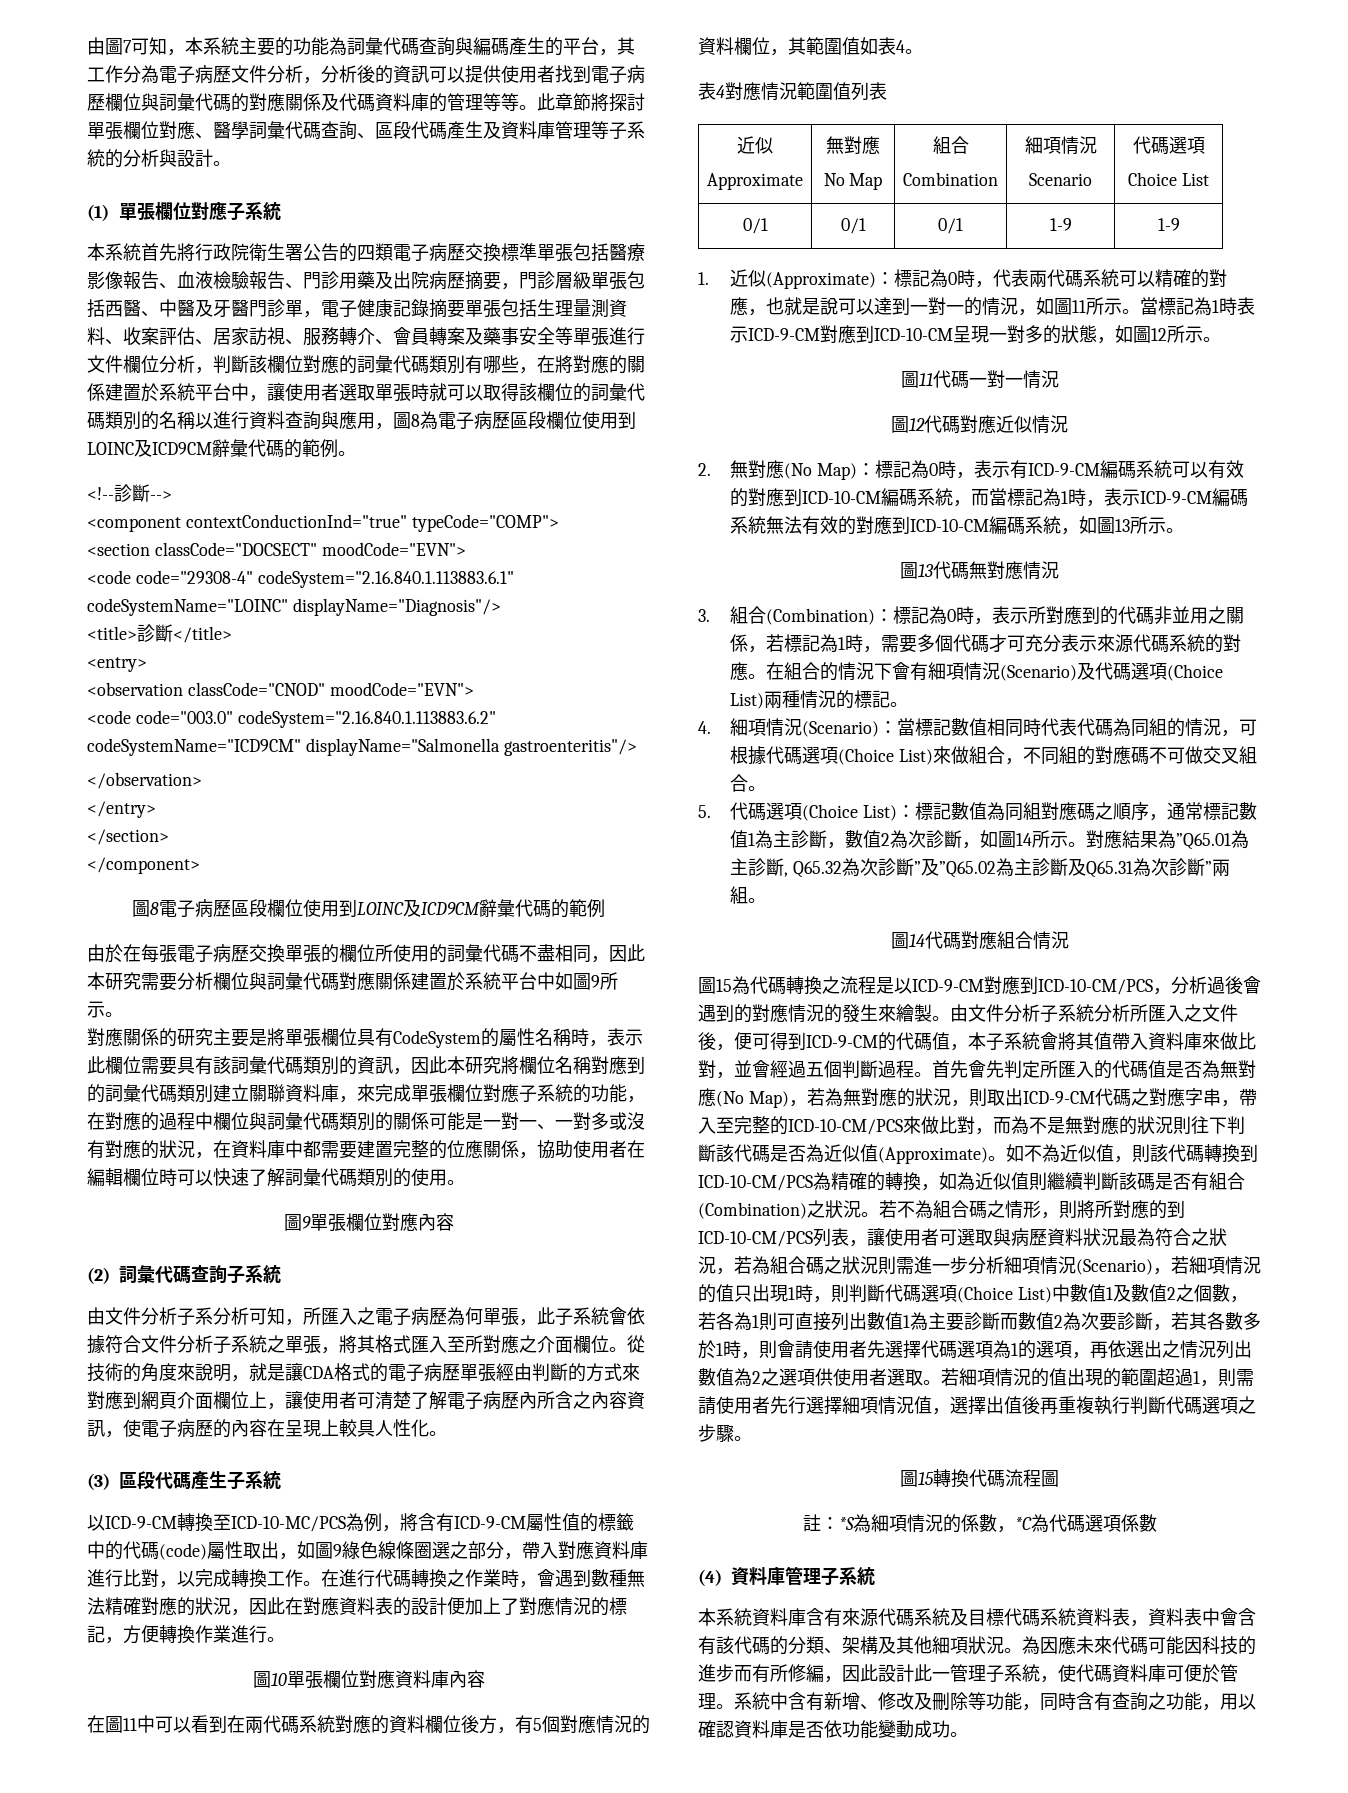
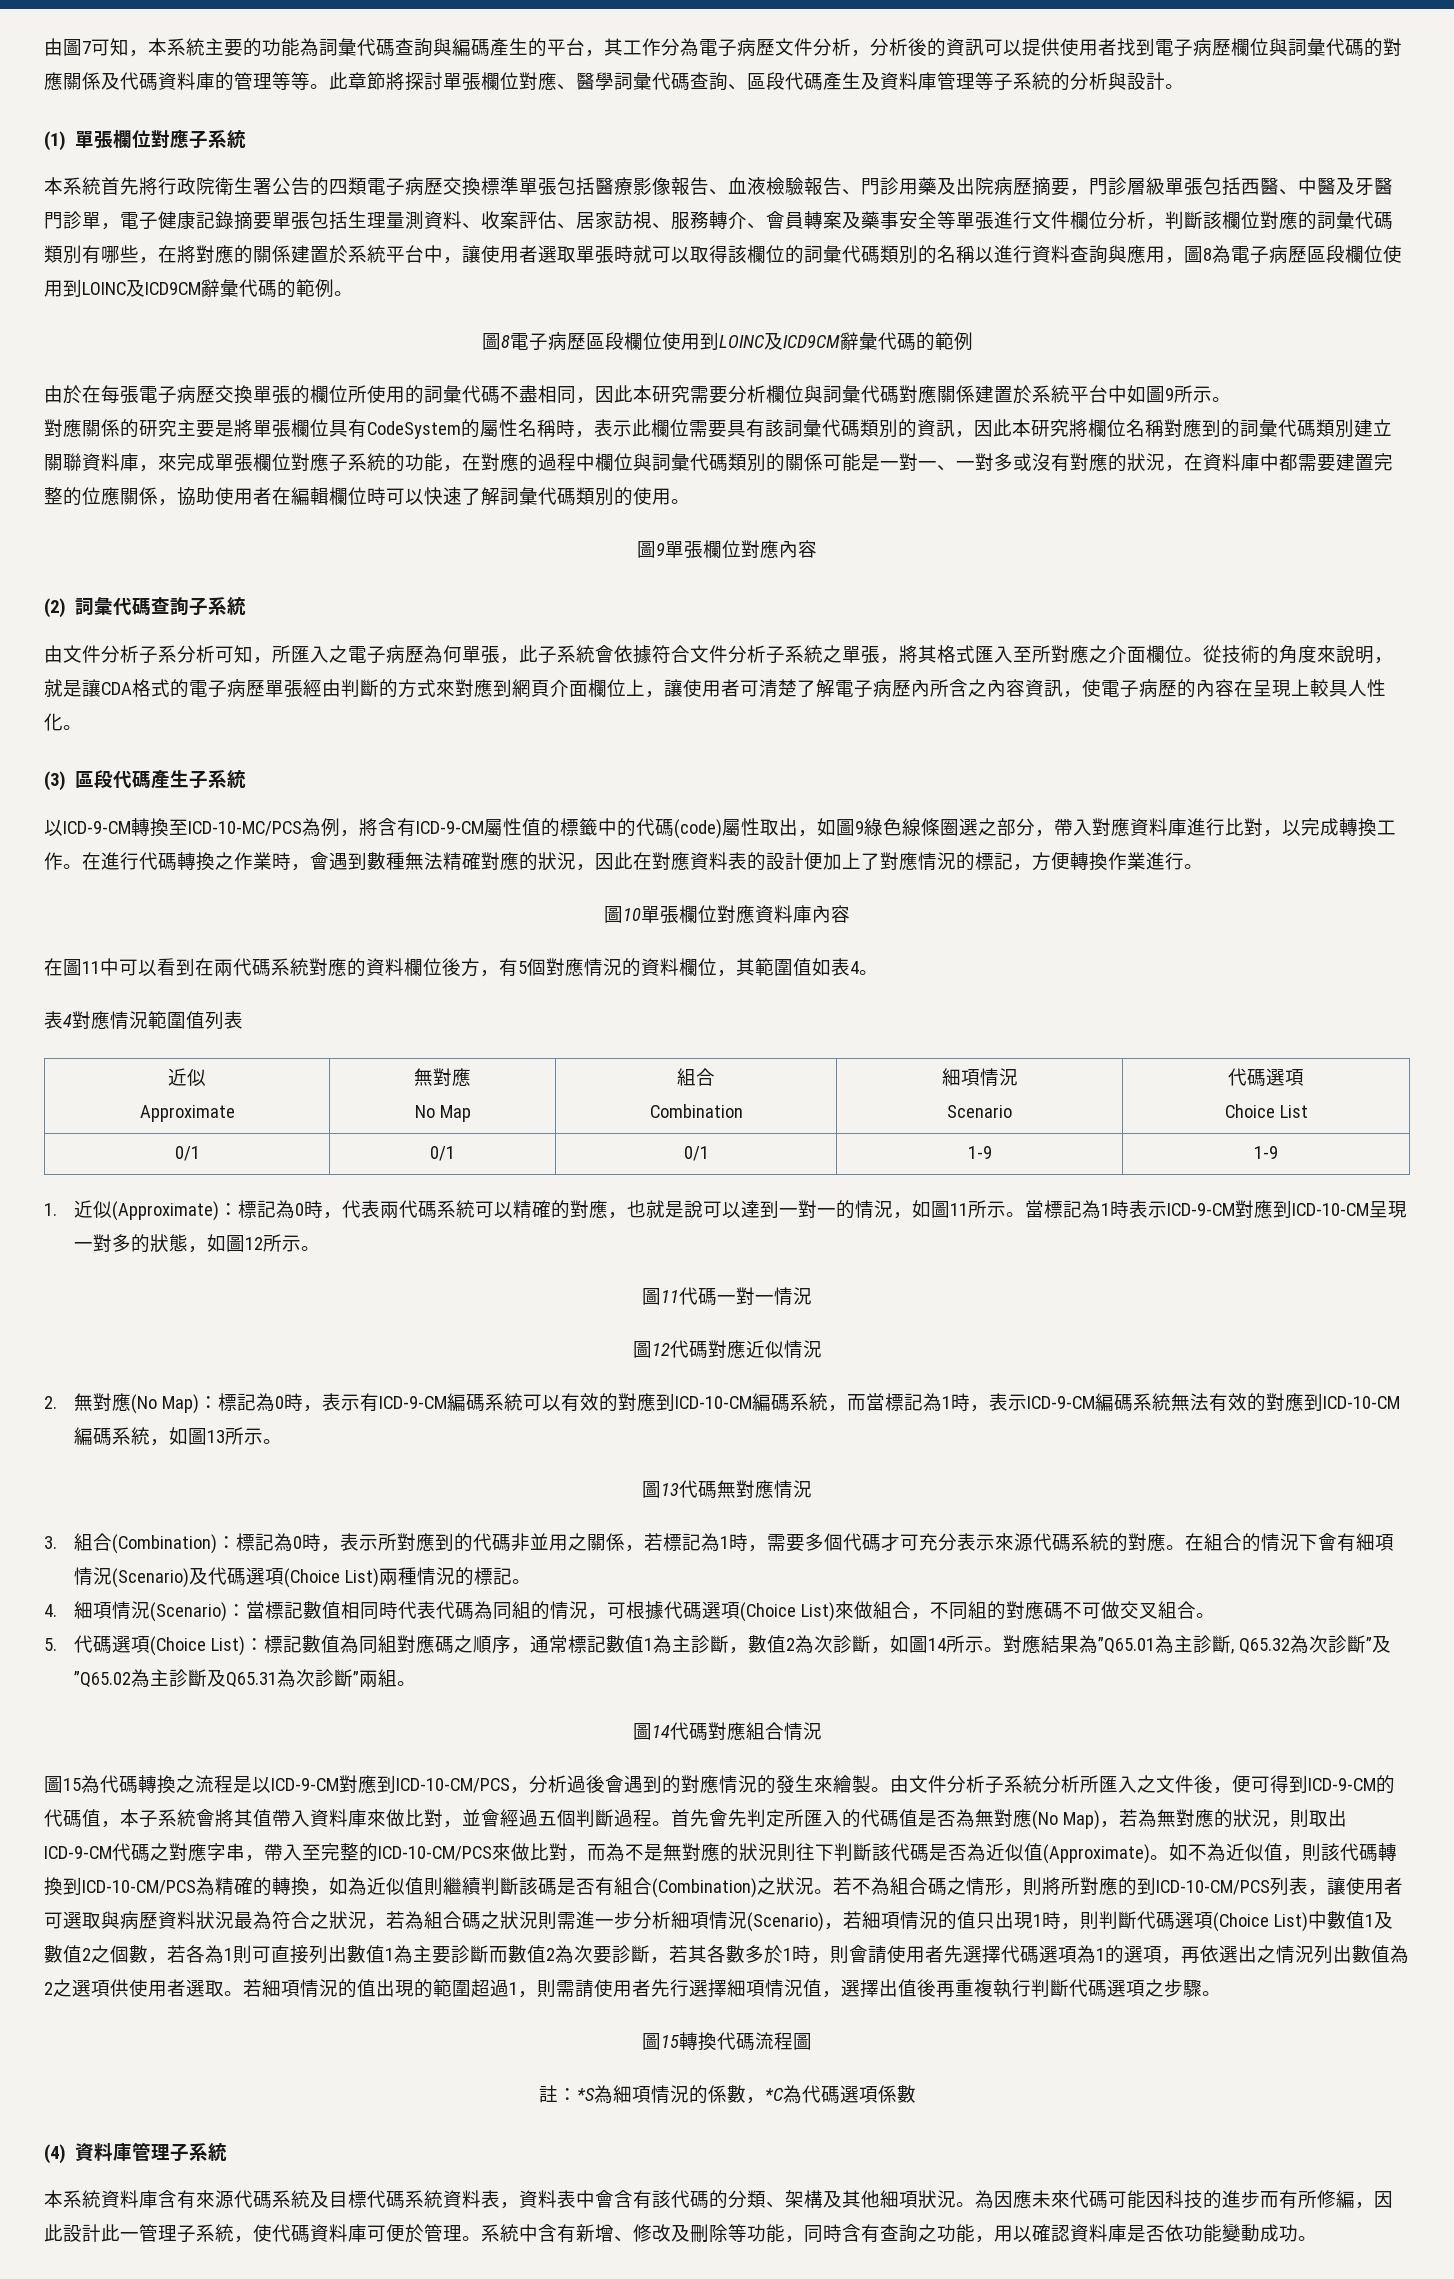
- <!--診斷-->
- <component contextConductionInd="true" typeCode="COMP">
- <section classCode="DOCSECT" moodCode="EVN">
- <code code="29308-4" codeSystem="2.16.840.1.113883.6.1" codeSystemName="LOINC" displayName="Diagnosis"/>
- <title>診斷</title>
- <entry>
- <observation classCode="CNOD" moodCode="EVN">
- <code code="003.0" codeSystem="2.16.840.1.113883.6.2" codeSystemName="ICD9CM" displayName="Salmonella gastroenteritis"/>
- </observation>
- </entry>
- </section>
- </component>

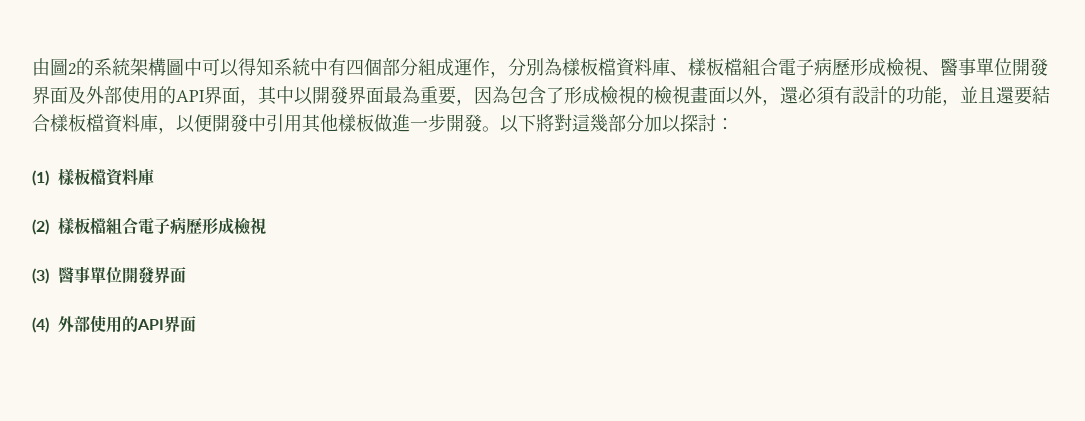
- 由圖7可知，本系統主要的功能為詞彙代碼查詢與編碼產生的平台，其工作分為電子病歷文件分析，分析後的資訊可以提供使用者找到電子病歷欄位與詞彙代碼的對應關係及代碼資料庫的管理等等。此章節將探討單張欄位對應、醫學詞彙代碼查詢、區段代碼產生及資料庫管理等子系統的分析與設計。
- (1)單張欄位對應子系統
- 本系統首先將行政院衛生署公告的四類電子病歷交換標準單張包括醫療影像報告、血液檢驗報告、門診用藥及出院病歷摘要，門診層級單張包括西醫、中醫及牙醫門診單，電子健康記錄摘要單張包括生理量測資料、收案評估、居家訪視、服務轉介、會員轉案及藥事安全等單張進行文件欄位分析，判斷該欄位對應的詞彙代碼類別有哪些，在將對應的關係建置於系統平台中，讓使用者選取單張時就可以取得該欄位的詞彙代碼類別的名稱以進行資料查詢與應用，圖8為電子病歷區段欄位使用到LOINC及ICD9CM辭彙代碼的範例。
- 圖8電子病歷區段欄位使用到LOINC及ICD9CM辭彙代碼的範例
- 由於在每張電子病歷交換單張的欄位所使用的詞彙代碼不盡相同，因此本研究需要分析欄位與詞彙代碼對應關係建置於系統平台中如圖9所示。
- 對應關係的研究主要是將單張欄位具有CodeSystem的屬性名稱時，表示此欄位需要具有該詞彙代碼類別的資訊，因此本研究將欄位名稱對應到的詞彙代碼類別建立關聯資料庫，來完成單張欄位對應子系統的功能，在對應的過程中欄位與詞彙代碼類別的關係可能是一對一、一對多或沒有對應的狀況，在資料庫中都需要建置完整的位應關係，協助使用者在編輯欄位時可以快速了解詞彙代碼類別的使用。
- 圖9單張欄位對應內容
- (2)詞彙代碼查詢子系統
- 由文件分析子系分析可知，所匯入之電子病歷為何單張，此子系統會依據符合文件分析子系統之單張，將其格式匯入至所對應之介面欄位。從技術的角度來說明，就是讓CDA格式的電子病歷單張經由判斷的方式來對應到網頁介面欄位上，讓使用者可清楚了解電子病歷內所含之內容資訊，使電子病歷的內容在呈現上較具人性化。
- (3)區段代碼產生子系統
- 以ICD-9-CM轉換至ICD-10-MC/PCS為例，將含有ICD-9-CM屬性值的標籤中的代碼(code)屬性取出，如圖9綠色線條圈選之部分，帶入對應資料庫進行比對，以完成轉換工作。在進行代碼轉換之作業時，會遇到數種無法精確對應的狀況，因此在對應資料表的設計便加上了對應情況的標記，方便轉換作業進行。
- 圖10單張欄位對應資料庫內容
- 在圖11中可以看到在兩代碼系統對應的資料欄位後方，有5個對應情況的資料欄位，其範圍值如表4。
- 表4對應情況範圍值列表
- 近似
- Approximate | 無對應
- No Map | 組合
- Combination | 細項情況
- Scenario | 代碼選項
- Choice List
- 0/1 | 0/1 | 0/1 | 1-9 | 1-9
- 1.近似(Approximate)：標記為0時，代表兩代碼系統可以精確的對應，也就是說可以達到一對一的情況，如圖11所示。當標記為1時表示ICD-9-CM對應到ICD-10-CM呈現一對多的狀態，如圖12所示。
- 圖11代碼一對一情況
- 圖12代碼對應近似情況
- 2.無對應(No Map)：標記為0時，表示有ICD-9-CM編碼系統可以有效的對應到ICD-10-CM編碼系統，而當標記為1時，表示ICD-9-CM編碼系統無法有效的對應到ICD-10-CM編碼系統，如圖13所示。
- 圖13代碼無對應情況
- 3.組合(Combination)：標記為0時，表示所對應到的代碼非並用之關係，若標記為1時，需要多個代碼才可充分表示來源代碼系統的對應。在組合的情況下會有細項情況(Scenario)及代碼選項(Choice List)兩種情況的標記。
- 4.細項情況(Scenario)：當標記數值相同時代表代碼為同組的情況，可根據代碼選項(Choice List)來做組合，不同組的對應碼不可做交叉組合。
- 5.代碼選項(Choice List)：標記數值為同組對應碼之順序，通常標記數值1為主診斷，數值2為次診斷，如圖14所示。對應結果為”Q65.01為主診斷, Q65.32為次診斷”及”Q65.02為主診斷及Q65.31為次診斷”兩組。
- 圖14代碼對應組合情況
- 圖15為代碼轉換之流程是以ICD-9-CM對應到ICD-10-CM/PCS，分析過後會遇到的對應情況的發生來繪製。由文件分析子系統分析所匯入之文件後，便可得到ICD-9-CM的代碼值，本子系統會將其值帶入資料庫來做比對，並會經過五個判斷過程。首先會先判定所匯入的代碼值是否為無對應(No Map)，若為無對應的狀況，則取出ICD-9-CM代碼之對應字串，帶入至完整的ICD-10-CM/PCS來做比對，而為不是無對應的狀況則往下判斷該代碼是否為近似值(Approximate)。如不為近似值，則該代碼轉換到ICD-10-CM/PCS為精確的轉換，如為近似值則繼續判斷該碼是否有組合(Combination)之狀況。若不為組合碼之情形，則將所對應的到ICD-10-CM/PCS列表，讓使用者可選取與病歷資料狀況最為符合之狀況，若為組合碼之狀況則需進一步分析細項情況(Scenario)，若細項情況的值只出現1時，則判斷代碼選項(Choice List)中數值1及數值2之個數，若各為1則可直接列出數值1為主要診斷而數值2為次要診斷，若其各數多於1時，則會請使用者先選擇代碼選項為1的選項，再依選出之情況列出數值為2之選項供使用者選取。若細項情況的值出現的範圍超過1，則需請使用者先行選擇細項情況值，選擇出值後再重複執行判斷代碼選項之步驟。
- 圖15轉換代碼流程圖
- 註：*S為細項情況的係數，*C為代碼選項係數
- (4)資料庫管理子系統
- 本系統資料庫含有來源代碼系統及目標代碼系統資料表，資料表中會含有該代碼的分類、架構及其他細項狀況。為因應未來代碼可能因科技的進步而有所修編，因此設計此一管理子系統，使代碼資料庫可便於管理。系統中含有新增、修改及刪除等功能，同時含有查詢之功能，用以確認資料庫是否依功能變動成功。
+ 由圖2的系統架構圖中可以得知系統中有四個部分組成運作，分別為樣板檔資料庫、樣板檔組合電子病歷形成檢視、醫事單位開發界面及外部使用的API界面，其中以開發界面最為重要，因為包含了形成檢視的檢視畫面以外，還必須有設計的功能，並且還要結合樣板檔資料庫，以便開發中引用其他樣板做進一步開發。以下將對這幾部分加以探討：
+ (1)樣板檔資料庫
+ (2)樣板檔組合電子病歷形成檢視
+ (3)醫事單位開發界面
+ (4)外部使用的API界面

